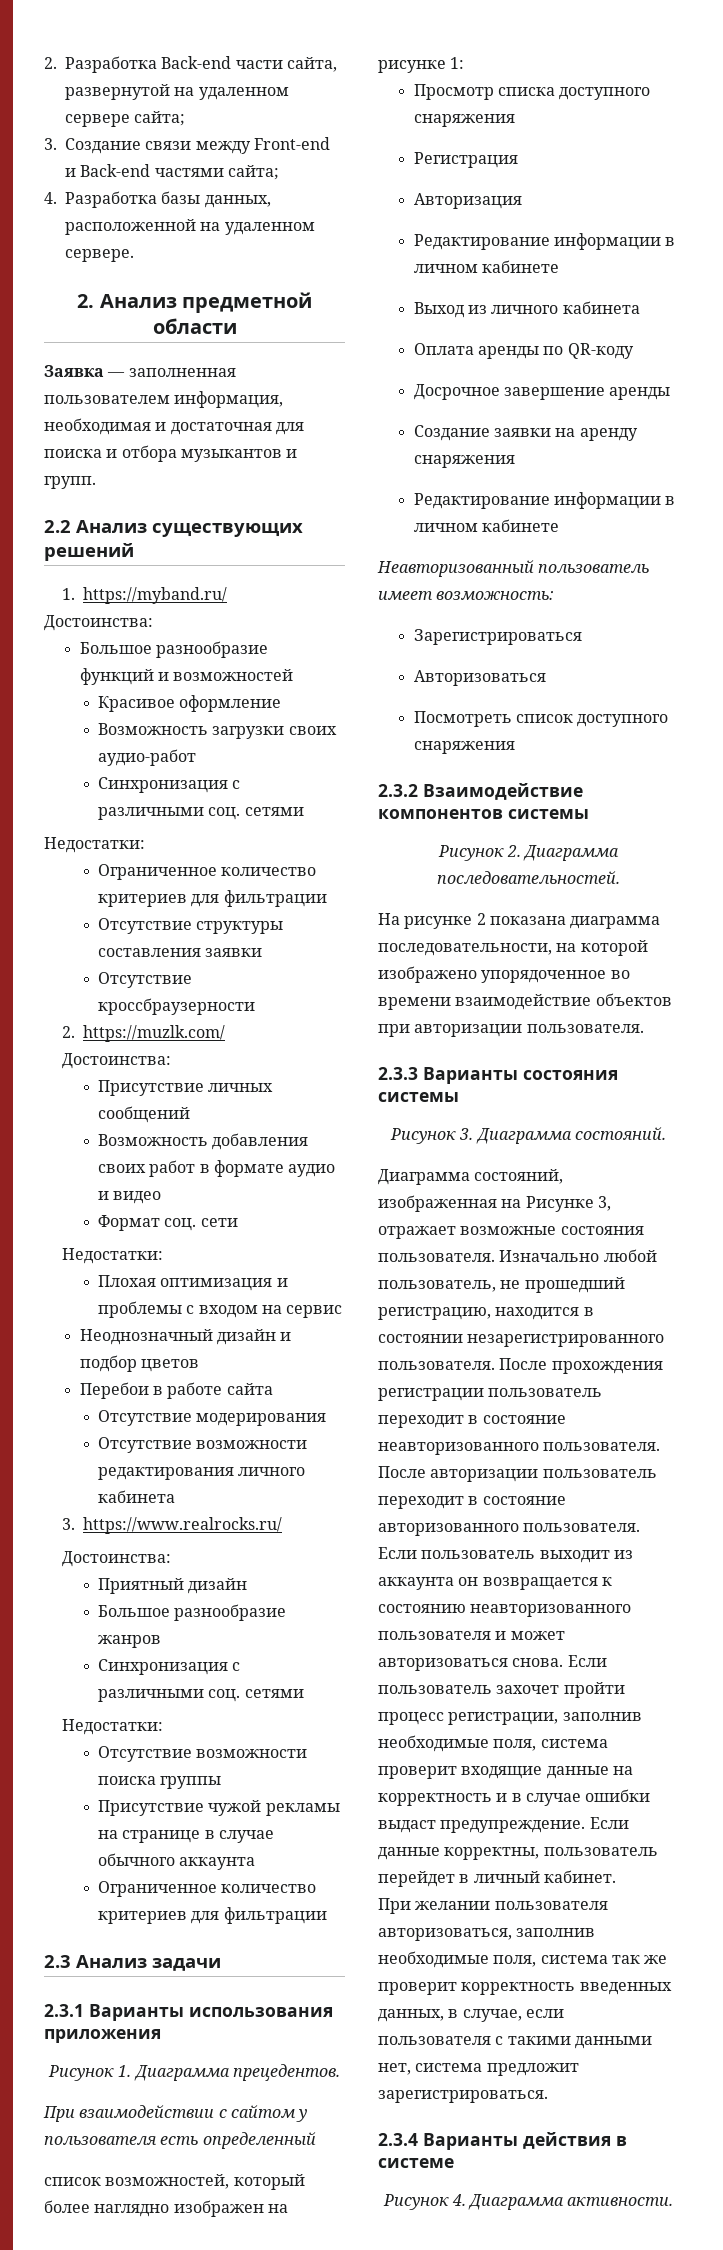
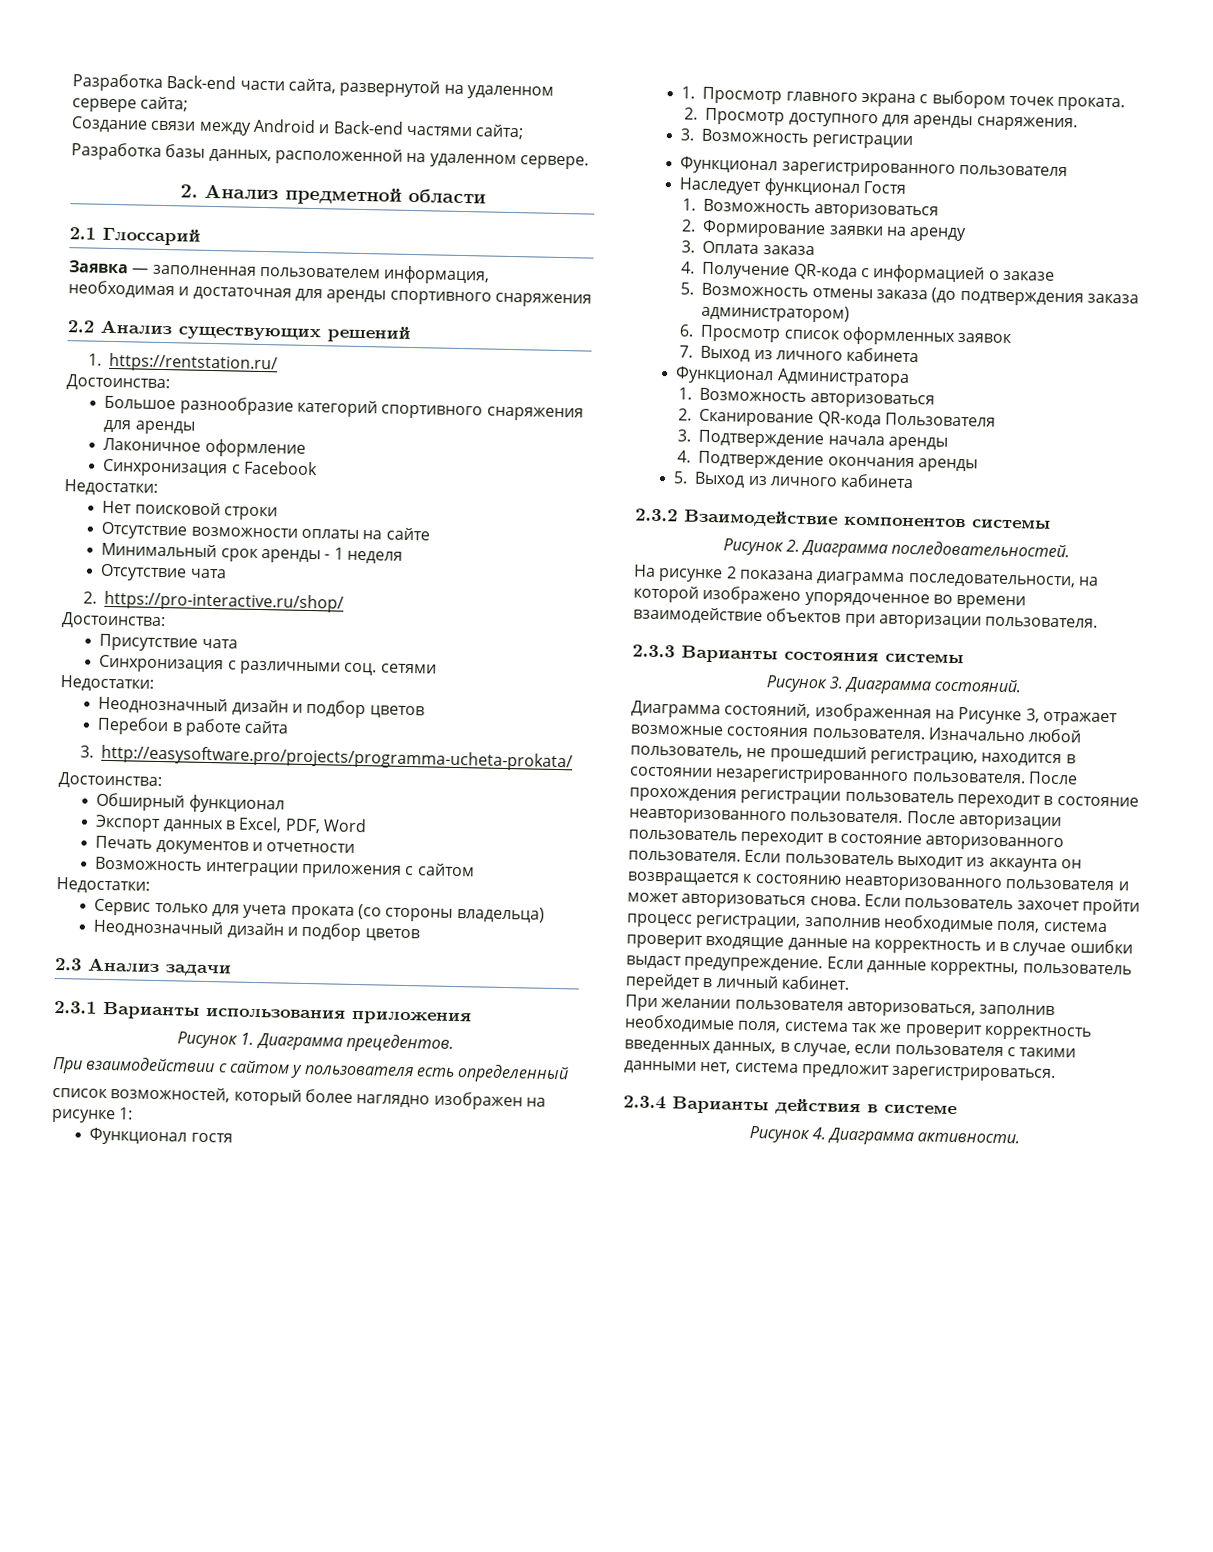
- 2. Разработка Back-end части сайта, развернутой на удаленном сервере сайта;
+ Разработка Back-end части сайта, развернутой на удаленном сервере сайта;
- 3. Создание связи между Front-end и Back-end частями сайта;
+ Создание связи между Android и Back-end частями сайта;
- 4. Разработка базы данных, расположенной на удаленном сервере.
+ Разработка базы данных, расположенной на удаленном сервере.
+ 2.1 Глоссарий
- Заявка — заполненная пользователем информация, необходимая и достаточная для поиска и отбора музыкантов и групп.
+ Заявка — заполненная пользователем информация, необходимая и достаточная для аренды спортивного снаряжения
- 1. https://myband.ru/
+ 1. https://rentstation.ru/
- Большое разнообразие функций и возможностей
- Красивое оформление
- Возможность загрузки своих аудио-работ
+ Большое разнообразие категорий спортивного снаряжения для аренды
+ Лаконичное оформление
+ Синхронизация с Facebook
+ Недостатки:
+ Нет поисковой строки
+ Отсутствие возможности оплаты на сайте
+ Минимальный срок аренды - 1 неделя
+ Отсутствие чата
+ 2. https://pro-interactive.ru/shop/
+ Достоинства:
+ Присутствие чата
  Синхронизация с различными соц. сетями
  Недостатки:
- Ограниченное количество критериев для фильтрации
- Отсутствие структуры составления заявки
- Отсутствие кроссбраузерности
- 2. https://muzlk.com/
- Достоинства:
- Присутствие личных сообщений
- Возможность добавления своих работ в формате аудио и видео
- Формат соц. сети
- Недостатки:
- Плохая оптимизация и проблемы с входом на сервис
- Отсутствие модерирования
- Отсутствие возможности редактирования личного кабинета
- 3. https://www.realrocks.ru/
+ 3. http://easysoftware.pro/projects/programma-ucheta-prokata/
  Достоинства:
- Приятный дизайн
- Большое разнообразие жанров
- Синхронизация с различными соц. сетями
+ Обширный функционал
+ Экспорт данных в Excel, PDF, Word
+ Печать документов и отчетности
+ Возможность интеграции приложения с сайтом
  Недостатки:
- Отсутствие возможности поиска группы
- Присутствие чужой рекламы на странице в случае обычного аккаунта
- Ограниченное количество критериев для фильтрации
+ Сервис только для учета проката (со стороны владельца)
+ Неоднозначный дизайн и подбор цветов
- Просмотр списка доступного снаряжения
- Регистрация
- Авторизация
- Редактирование информации в личном кабинете
- Выход из личного кабинета
- Оплата аренды по QR-коду
- Досрочное завершение аренды
- Создание заявки на аренду снаряжения
- Редактирование информации в личном кабинете
- Неавторизованный пользователь имеет возможность:
- Зарегистрироваться
- Авторизоваться
- Посмотреть список доступного снаряжения
+ Функционал гостя
+ 1. Просмотр главного экрана с выбором точек проката.
+ 2. Просмотр доступного для аренды снаряжения.
+ 3. Возможность регистрации
+ Функционал зарегистрированного пользователя
+ Наследует функционал Гостя
+ 1. Возможность авторизоваться
+ 2. Формирование заявки на аренду
+ 3. Оплата заказа
+ 4. Получение QR-кода с информацией о заказе
+ 5. Возможность отмены заказа (до подтверждения заказа администратором)
+ 6. Просмотр список оформленных заявок
+ 7. Выход из личного кабинета
+ Функционал Администратора
+ 1. Возможность авторизоваться
+ 2. Сканирование QR-кода Пользователя
+ 3. Подтверждение начала аренды
+ 4. Подтверждение окончания аренды
+ 5. Выход из личного кабинета

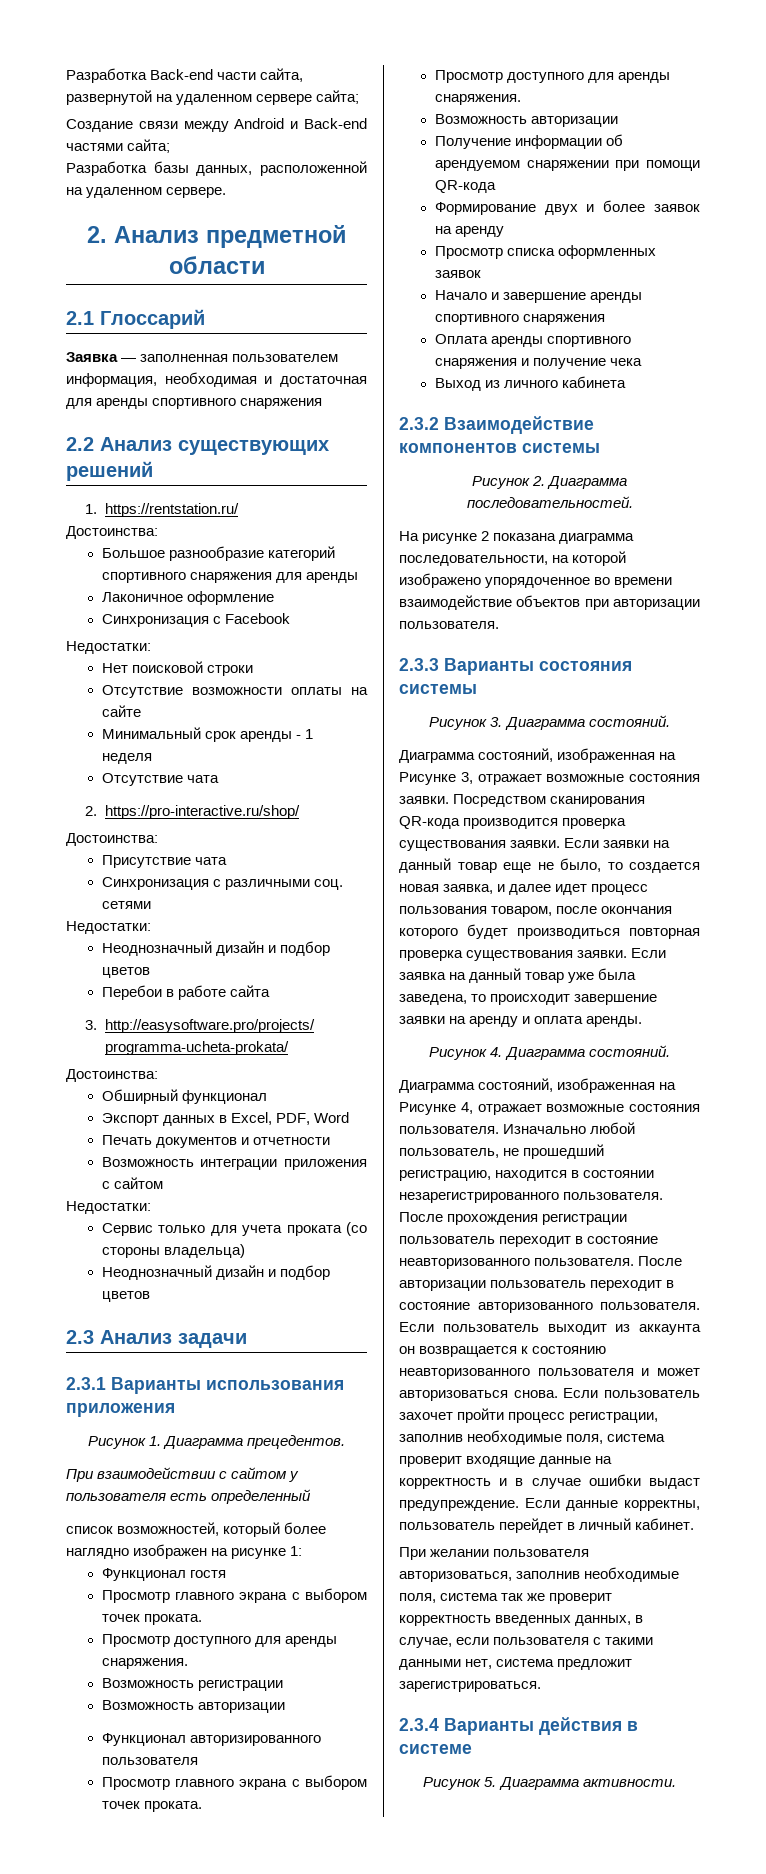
  Функционал гостя
- 1. Просмотр главного экрана с выбором точек проката.
- 2. Просмотр доступного для аренды снаряжения.
- 3. Возможность регистрации
- Функционал зарегистрированного пользователя
- Наследует функционал Гостя
- 1. Возможность авторизоваться
- 2. Формирование заявки на аренду
- 3. Оплата заказа
- 4. Получение QR-кода с информацией о заказе
- 5. Возможность отмены заказа (до подтверждения заказа администратором)
- 6. Просмотр список оформленных заявок
- 7. Выход из личного кабинета
- Функционал Администратора
- 1. Возможность авторизоваться
- 2. Сканирование QR-кода Пользователя
- 3. Подтверждение начала аренды
- 4. Подтверждение окончания аренды
- 5. Выход из личного кабинета
+ Просмотр главного экрана с выбором точек проката.
+ Просмотр доступного для аренды снаряжения.
+ Возможность регистрации
+ Возможность авторизации
+ Функционал авторизированного пользователя
+ Просмотр главного экрана с выбором точек проката.
+ Просмотр доступного для аренды снаряжения.
+ Возможность авторизации
+ Получение информации об арендуемом снаряжении при помощи QR-кода
+ Формирование двух и более заявок на аренду
+ Просмотр списка оформленных заявок
+ Начало и завершение аренды спортивного снаряжения
+ Оплата аренды спортивного снаряжения и получение чека
+ Выход из личного кабинета
- Диаграмма состояний, изображенная на Рисунке 3, отражает возможные состояния пользователя.
+ Диаграмма состояний, изображенная на Рисунке 3, отражает возможные состояния заявки. Посредством сканирования QR-кода производится проверка существования заявки. Если заявки на данный товар еще не было, то создается новая заявка, и далее идет процесс пользования товаром, после окончания которого будет производиться повторная проверка существования заявки. Если заявка на данный товар уже была заведена, то происходит завершение заявки на аренду и оплата аренды.
+ Рисунок 4. Диаграмма состояний.
+ Диаграмма состояний, изображенная на Рисунке 4, отражает возможные состояния пользователя.
- Рисунок 4. Диаграмма активности.
+ Рисунок 5. Диаграмма активности.

